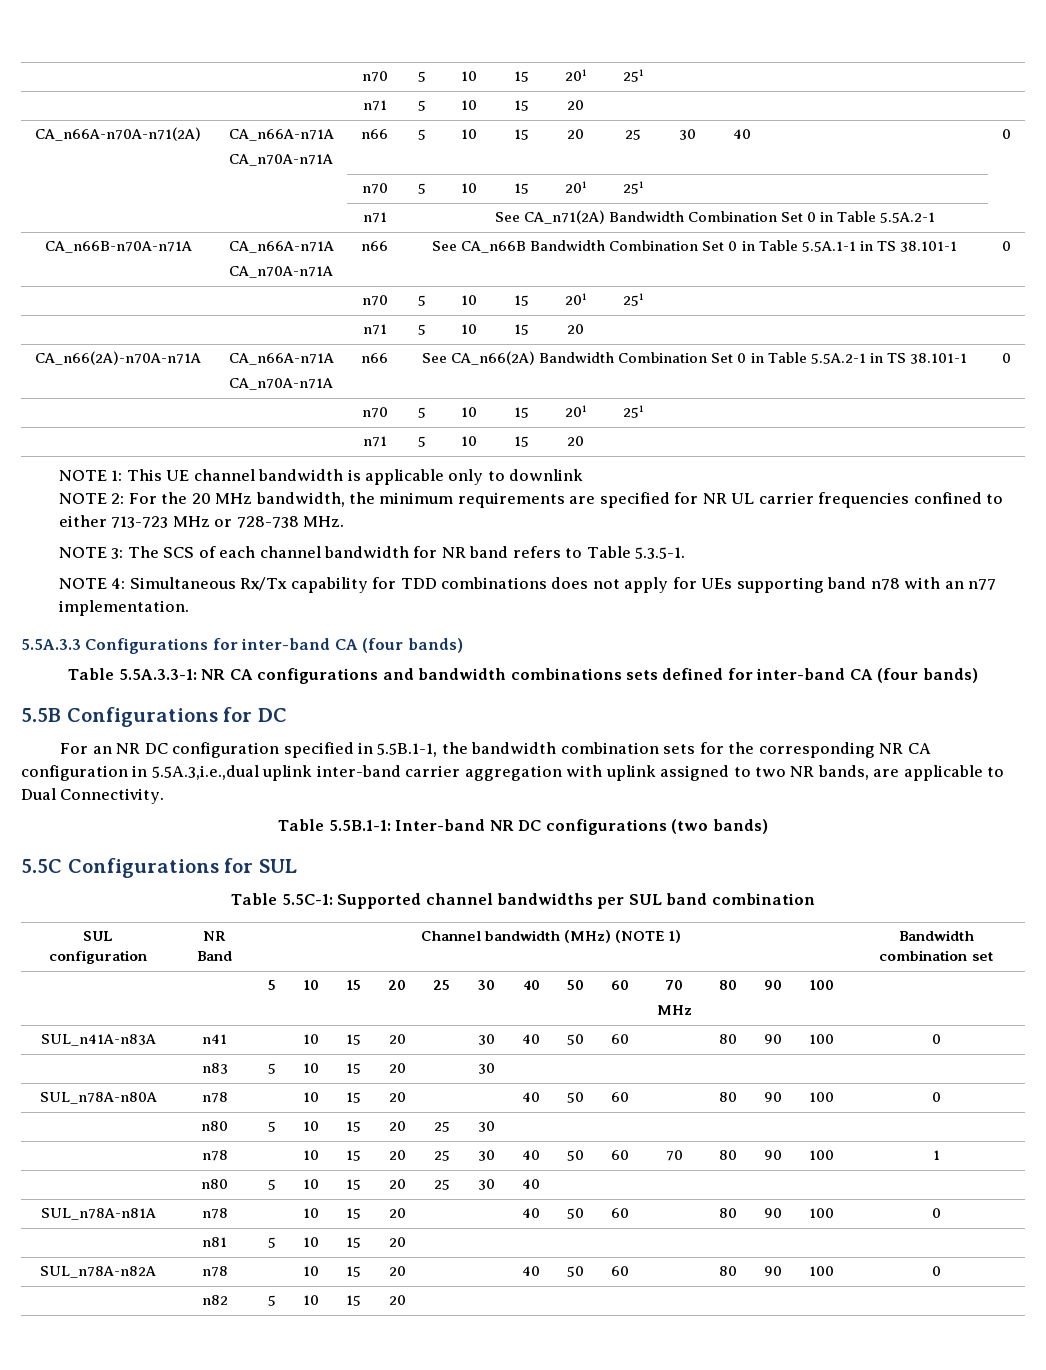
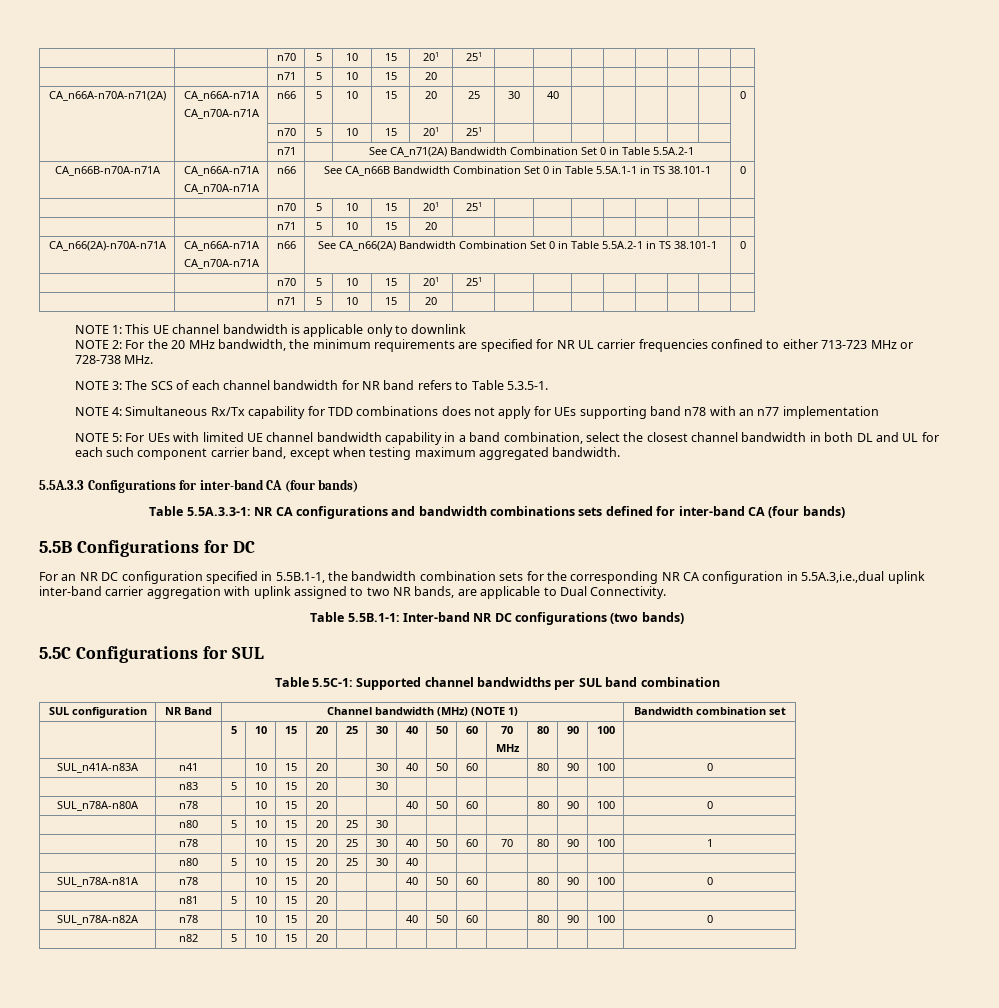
- NOTE 4: Simultaneous Rx/Tx capability for TDD combinations does not apply for UEs supporting band n78 with an n77 implementation.
+ NOTE 4: Simultaneous Rx/Tx capability for TDD combinations does not apply for UEs supporting band n78 with an n77 implementation
+ NOTE 5: For UEs with limited UE channel bandwidth capability in a band combination, select the closest channel bandwidth in both DL and UL for each such component carrier band, except when testing maximum aggregated bandwidth.

